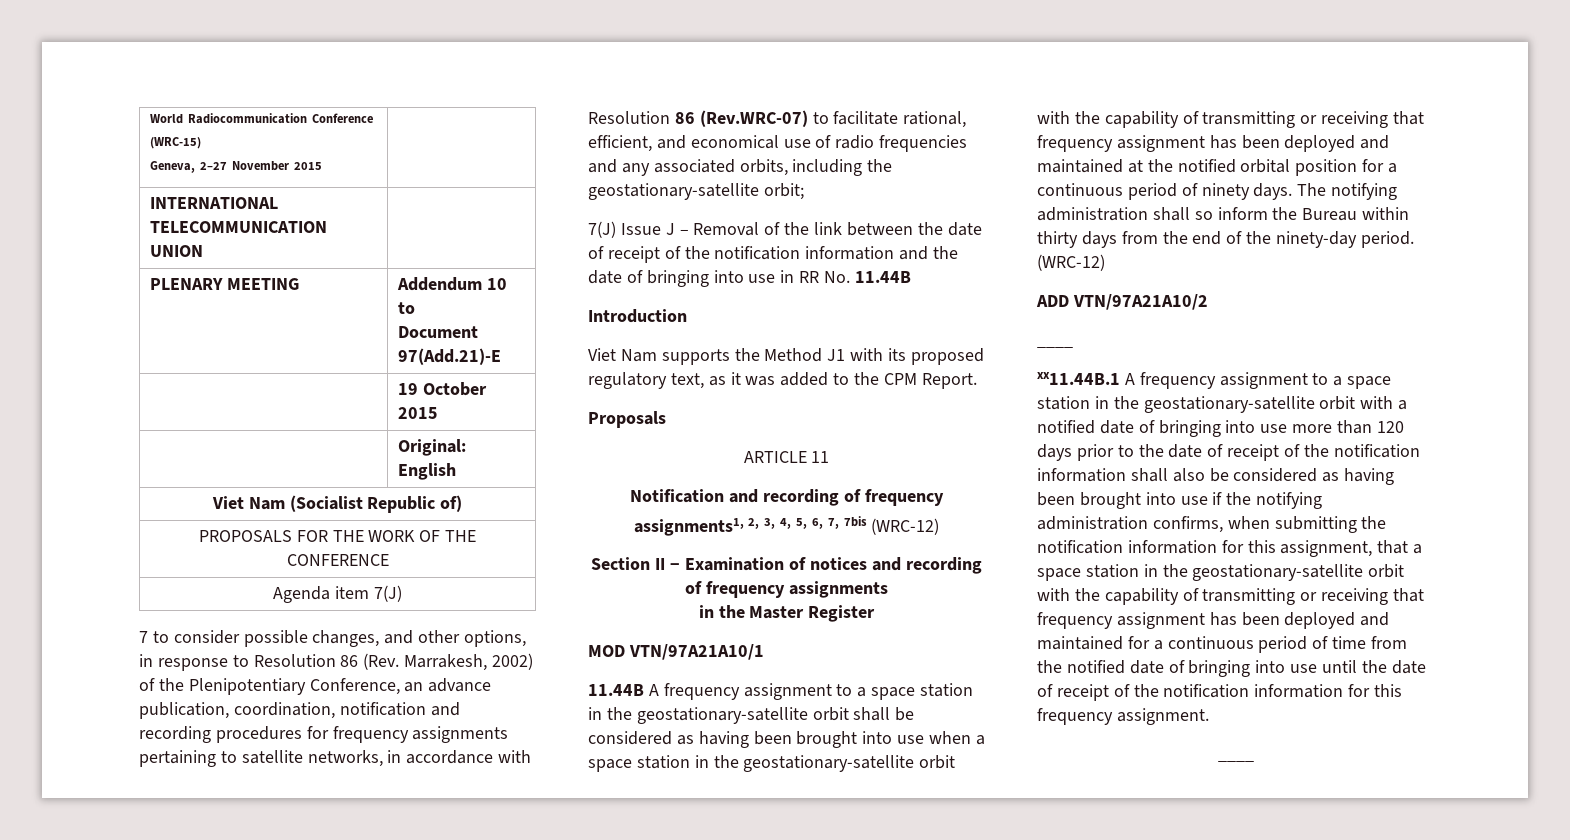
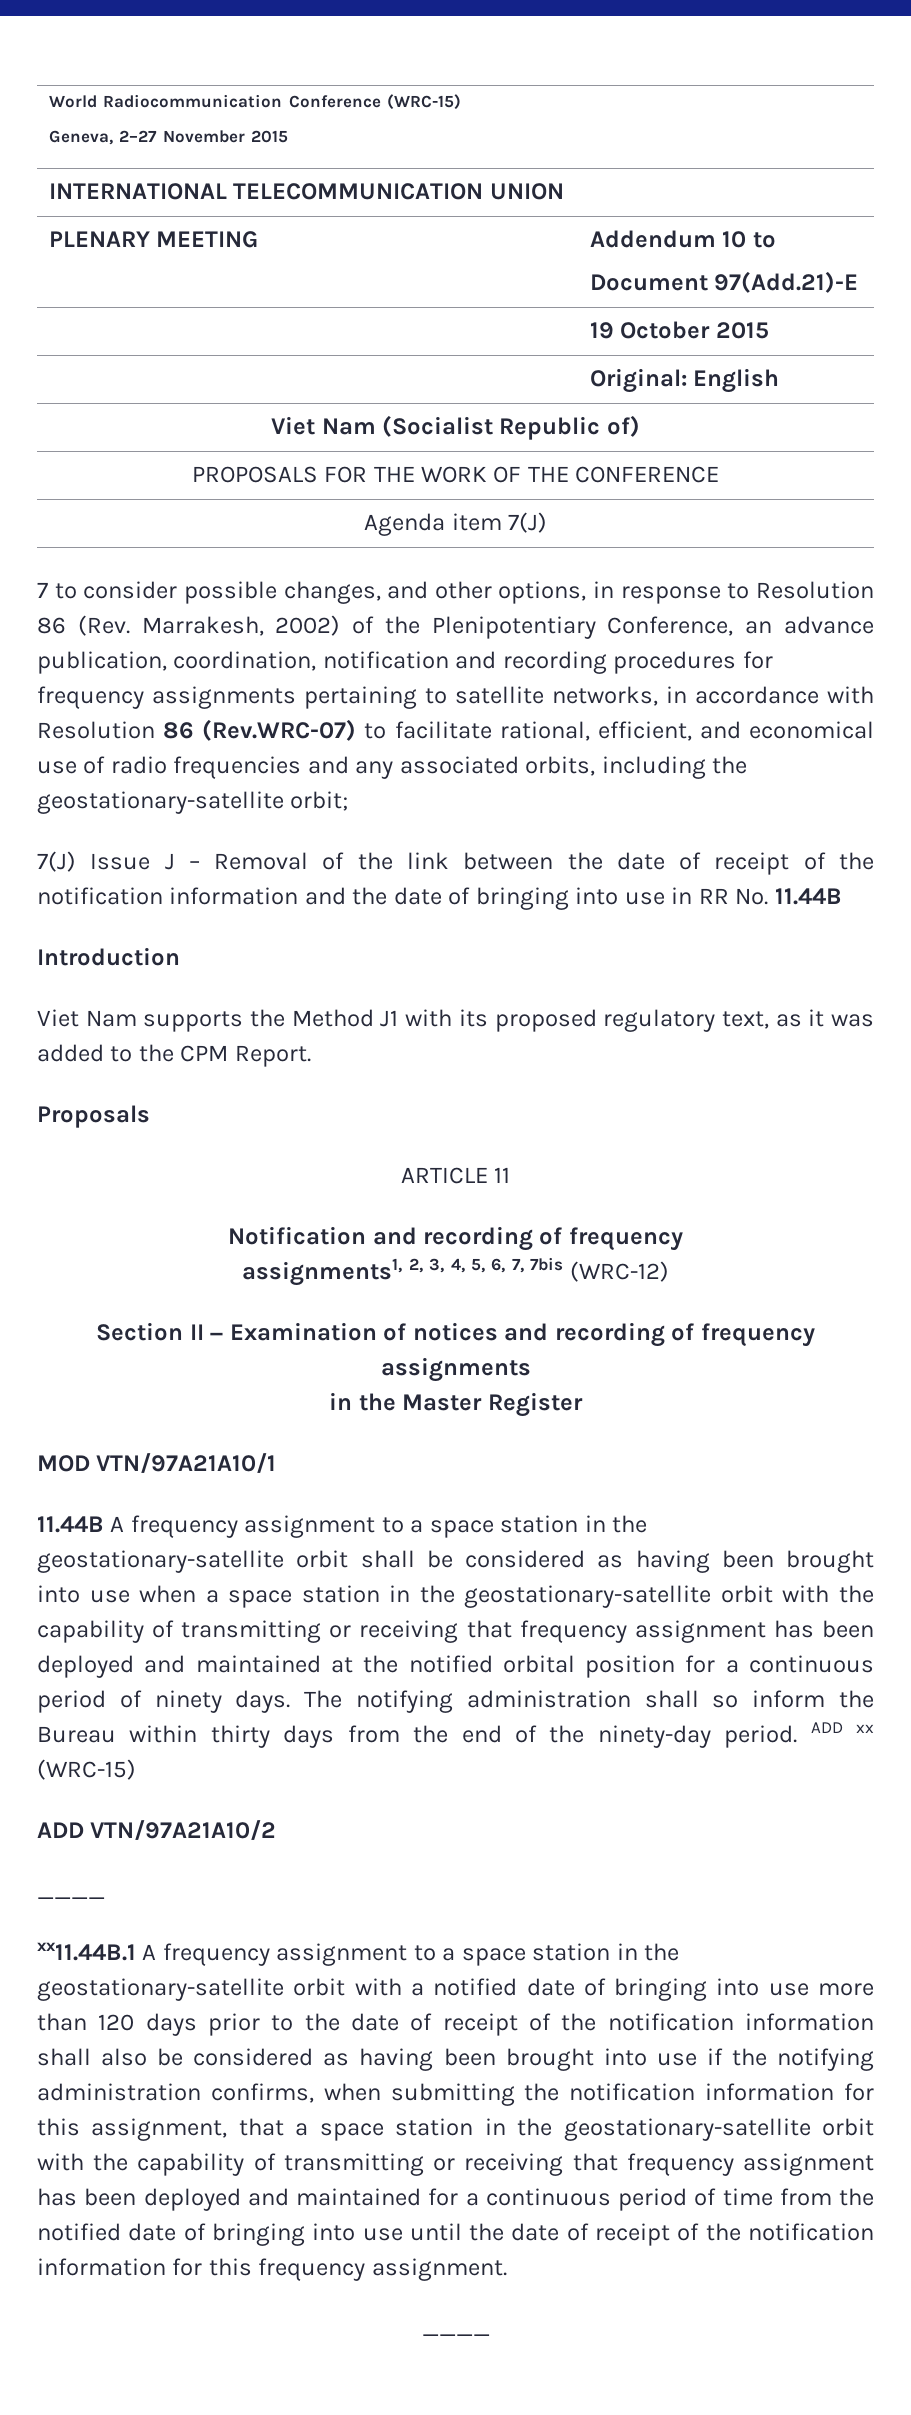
- The notifying administration shall so inform the Bureau within thirty days from the end of the ninety-day period. (WRC-12)
+ The notifying administration shall so inform the Bureau within thirty days from the end of the ninety-day period. ADD xx (WRC-15)

